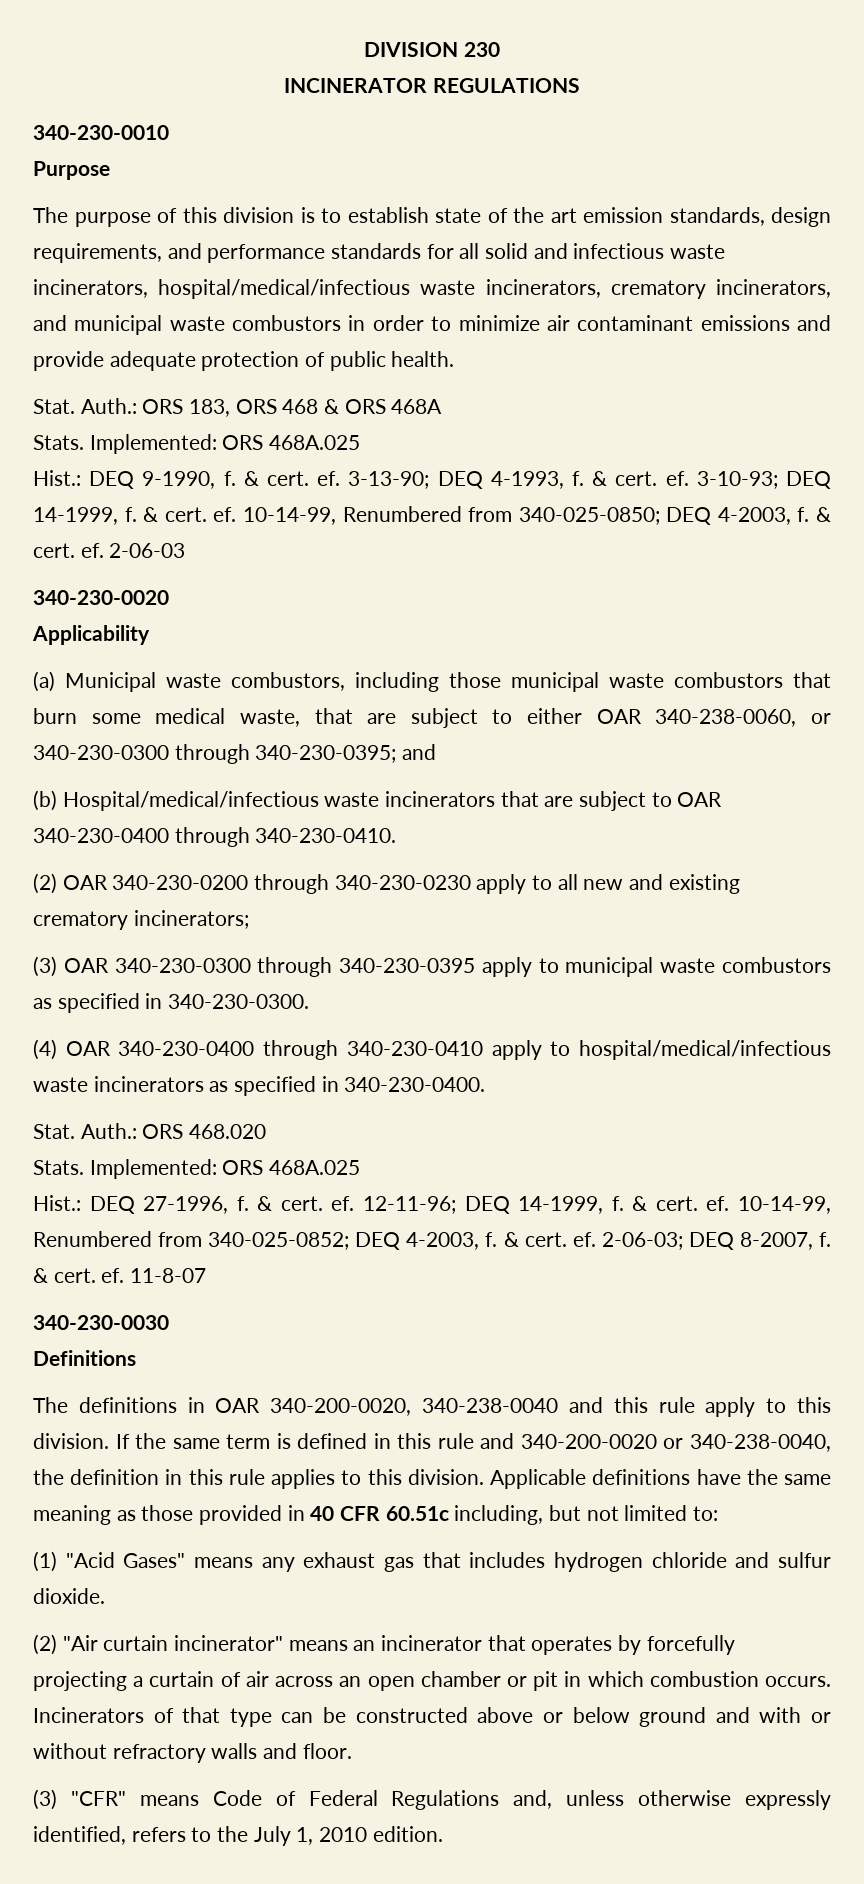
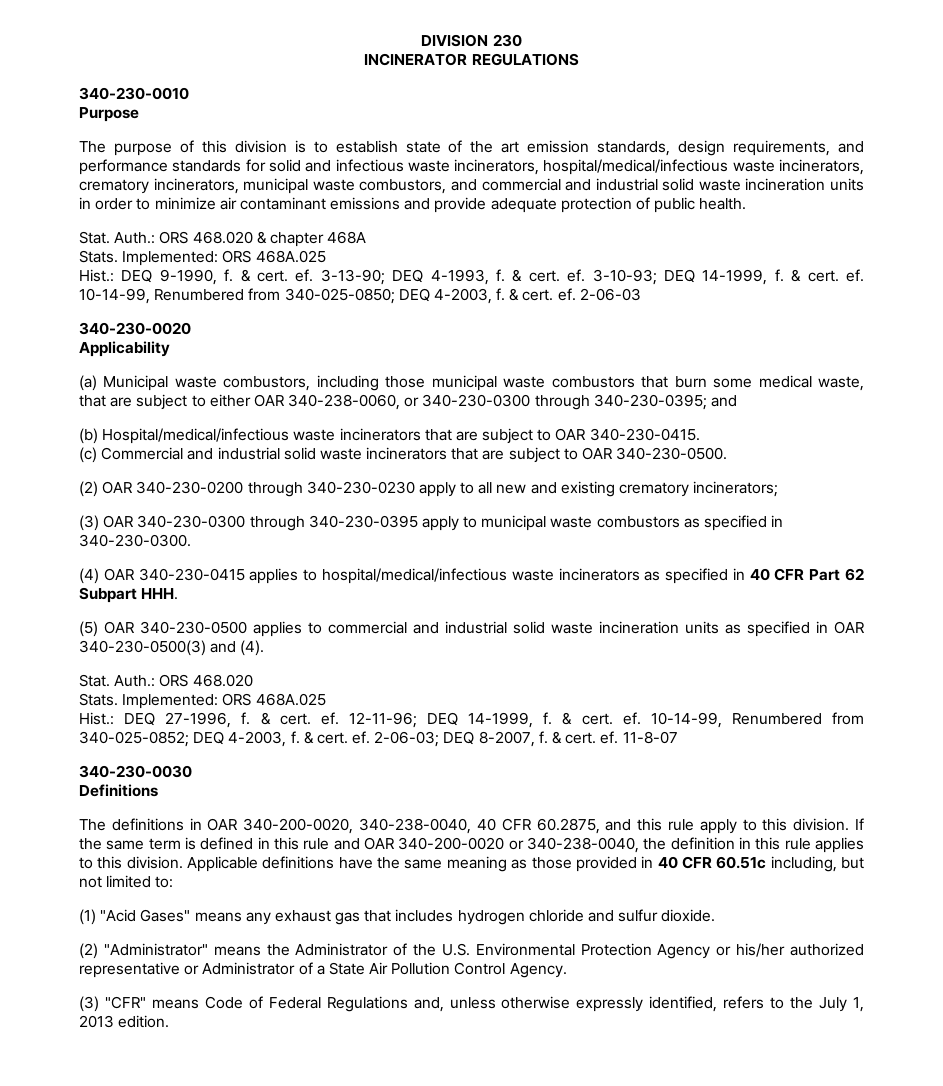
- The purpose of this division is to establish state of the art emission standards, design requirements, and performance standards for all solid and infectious waste incinerators, hospital/medical/infectious waste incinerators, crematory incinerators, and municipal waste combustors in order to minimize air contaminant emissions and provide adequate protection of public health.
+ The purpose of this division is to establish state of the art emission standards, design requirements, and performance standards for solid and infectious waste incinerators, hospital/medical/infectious waste incinerators, crematory incinerators, municipal waste combustors, and commercial and industrial solid waste incineration units in order to minimize air contaminant emissions and provide adequate protection of public health.
- Auth.: ORS 183, ORS 468 & ORS 468A
+ Auth.: ORS 468.020 & chapter 468A
- (b) Hospital/medical/infectious waste incinerators that are subject to OAR 340-230-0400 through 340-230-0410.
+ (b) Hospital/medical/infectious waste incinerators that are subject to OAR 340-230-0415.
+ (c) Commercial and industrial solid waste incinerators that are subject to OAR 340-230-0500.
- (4) OAR 340-230-0400 through 340-230-0410 apply to hospital/medical/infectious waste incinerators as specified in 340-230-0400.
+ (4) OAR 340-230-0415 applies to hospital/medical/infectious waste incinerators as specified in 40 CFR Part 62 Subpart HHH.
+ (5) OAR 340-230-0500 applies to commercial and industrial solid waste incineration units as specified in OAR 340-230-0500(3) and (4).
- The definitions in OAR 340-200-0020, 340-238-0040 and this rule apply to this division.
+ The definitions in OAR 340-200-0020, 340-238-0040, 40 CFR 60.2875, and this rule apply to this division.
- If the same term is defined in this rule and 340-200-0020 or 340-238-0040, the definition in this rule applies to this division.
+ If the same term is defined in this rule and OAR 340-200-0020 or 340-238-0040, the definition in this rule applies to this division.
- (2) "Air curtain incinerator" means an incinerator that operates by forcefully projecting a curtain of air across an open chamber or pit in which combustion occurs. Incinerators of that type can be constructed above or below ground and with or without refractory walls and floor.
+ (2) "Administrator" means the Administrator of the U.S. Environmental Protection Agency or his/her authorized representative or Administrator of a State Air Pollution Control Agency.
- (3) "CFR" means Code of Federal Regulations and, unless otherwise expressly identified, refers to the July 1, 2010 edition.
+ (3) "CFR" means Code of Federal Regulations and, unless otherwise expressly identified, refers to the July 1, 2013 edition.

